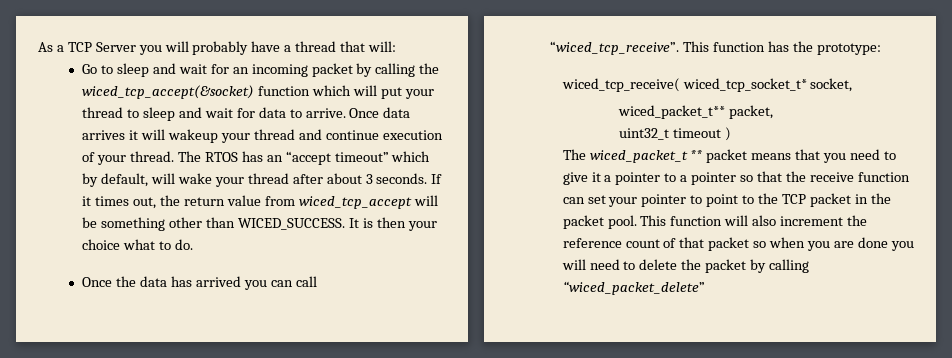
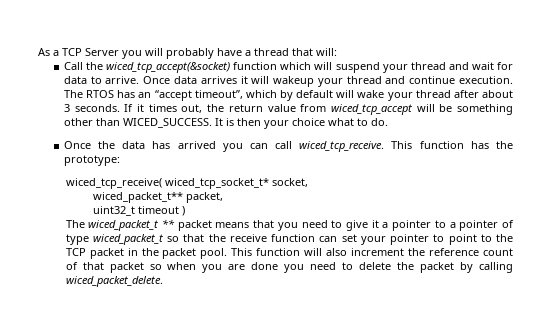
- Go to sleep and wait for an incoming packet by calling the wiced_tcp_accept(&socket) function which will put your thread to sleep and wait for data to arrive.
+ Call the wiced_tcp_accept(&socket) function which will suspend your thread and wait for data to arrive.
- Once data arrives it will wakeup your thread and continue execution of your thread.
+ Once data arrives it will wakeup your thread and continue execution.
- The RTOS has an “accept timeout” which by default, will wake your thread after about 3 seconds.
+ The RTOS has an “accept timeout”, which by default will wake your thread after about 3 seconds.
- Once the data has arrived you can call “wiced_tcp_receive”.
+ Once the data has arrived you can call wiced_tcp_receive.
- The wiced_packet_t ** packet means that you need to give it a pointer to a pointer so that the receive function can set your pointer to point to the TCP packet in the packet pool.
+ The wiced_packet_t ** packet means that you need to give it a pointer to a pointer of type wiced_packet_t so that the receive function can set your pointer to point to the TCP packet in the packet pool.
- This function will also increment the reference count of that packet so when you are done you will need to delete the packet by calling “wiced_packet_delete”
+ This function will also increment the reference count of that packet so when you are done you need to delete the packet by calling wiced_packet_delete.

